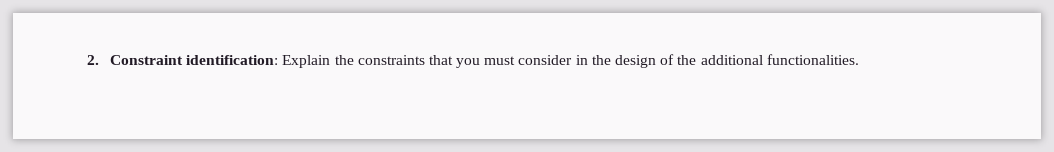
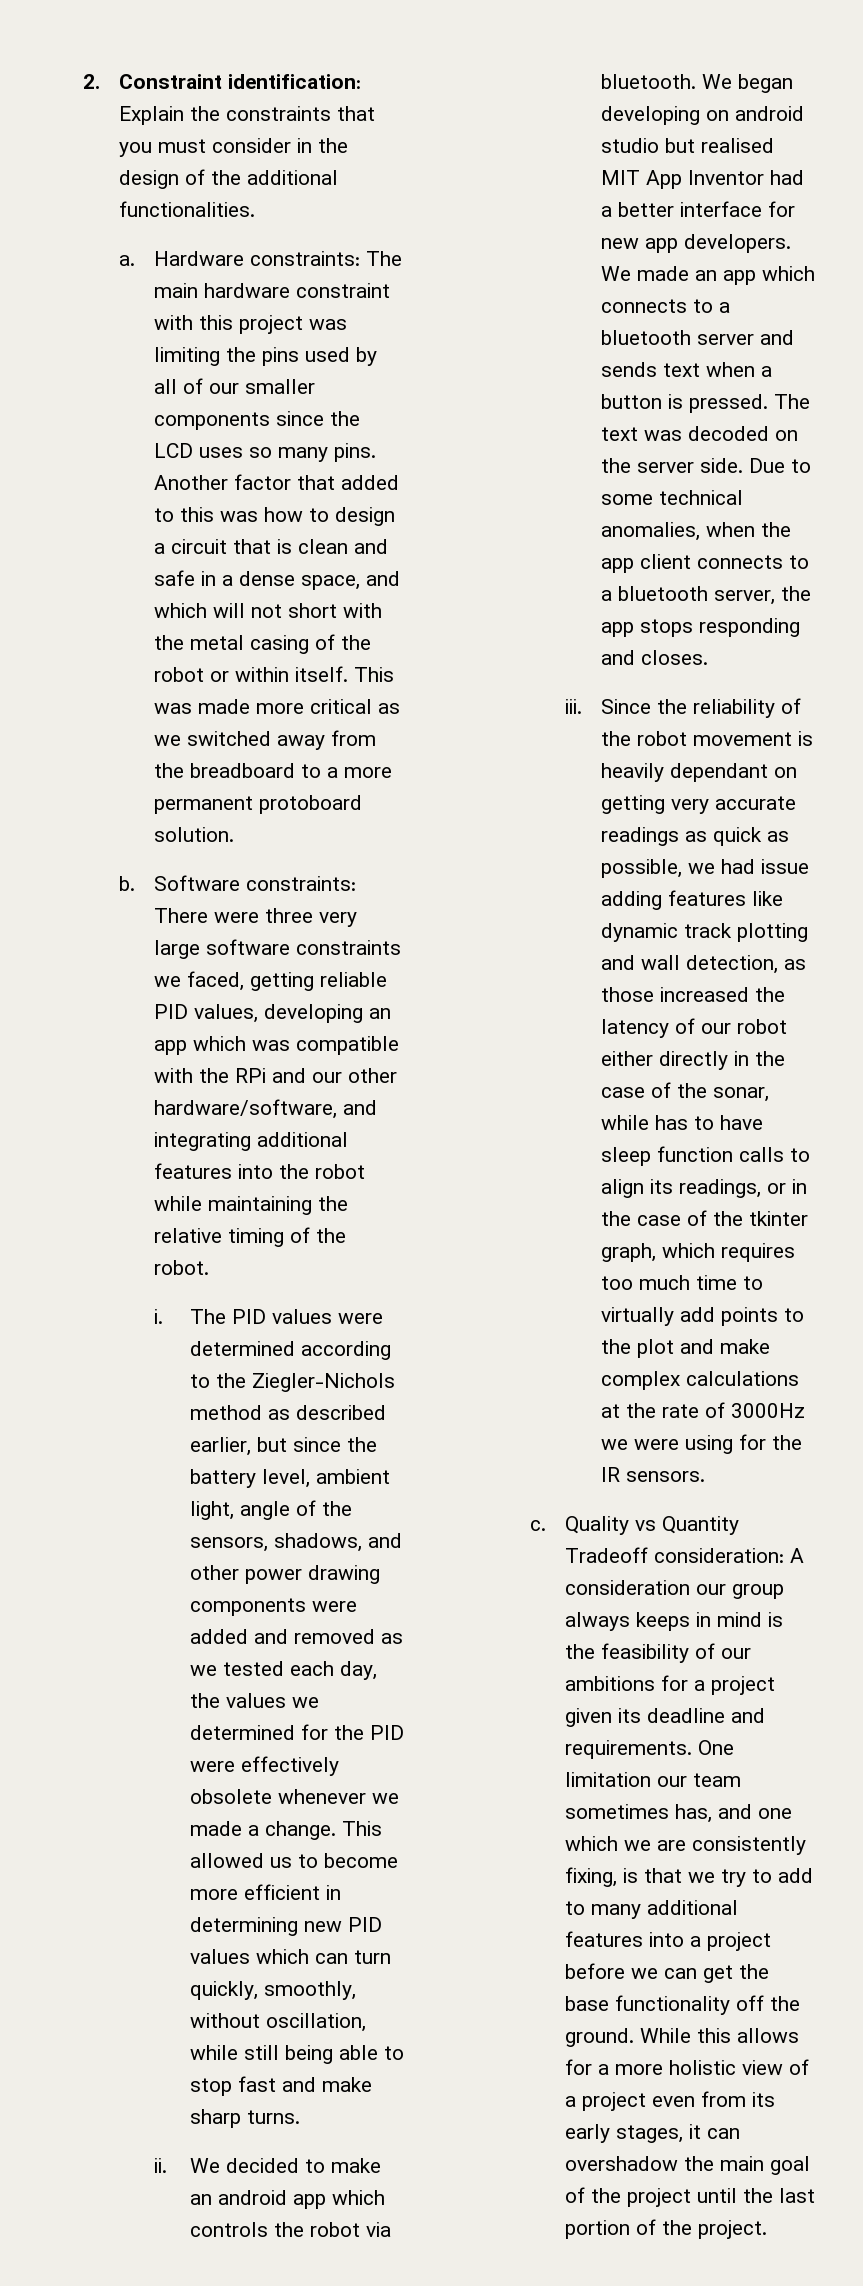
+ a. Hardware constraints: The main hardware constraint with this project was limiting the pins used by all of our smaller components since the LCD uses so many pins. Another factor that added to this was how to design a circuit that is clean and safe in a dense space, and which will not short with the metal casing of the robot or within itself. This was made more critical as we switched away from the breadboard to a more permanent protoboard solution.
+ b. Software constraints: There were three very large software constraints we faced, getting reliable PID values, developing an app which was compatible with the RPi and our other hardware/software, and integrating additional features into the robot while maintaining the relative timing of the robot.
+ i. The PID values were determined according to the Ziegler-Nichols method as described earlier, but since the battery level, ambient light, angle of the sensors, shadows, and other power drawing components were added and removed as we tested each day, the values we determined for the PID were effectively obsolete whenever we made a change. This allowed us to become more efficient in determining new PID values which can turn quickly, smoothly, without oscillation, while still being able to stop fast and make sharp turns.
+ ii. We decided to make an android app which controls the robot via bluetooth. We began developing on android studio but realised MIT App Inventor had a better interface for new app developers. We made an app which connects to a bluetooth server and sends text when a button is pressed. The text was decoded on the server side. Due to some technical anomalies, when the app client connects to a bluetooth server, the app stops responding and closes.
+ iii. Since the reliability of the robot movement is heavily dependant on getting very accurate readings as quick as possible, we had issue adding features like dynamic track plotting and wall detection, as those increased the latency of our robot either directly in the case of the sonar, while has to have sleep function calls to align its readings, or in the case of the tkinter graph, which requires too much time to virtually add points to the plot and make complex calculations at the rate of 3000Hz we were using for the IR sensors.
+ c. Quality vs Quantity Tradeoff consideration: A consideration our group always keeps in mind is the feasibility of our ambitions for a project given its deadline and requirements. One limitation our team sometimes has, and one which we are consistently fixing, is that we try to add to many additional features into a project before we can get the base functionality off the ground. While this allows for a more holistic view of a project even from its early stages, it can overshadow the main goal of the project until the last portion of the project.

